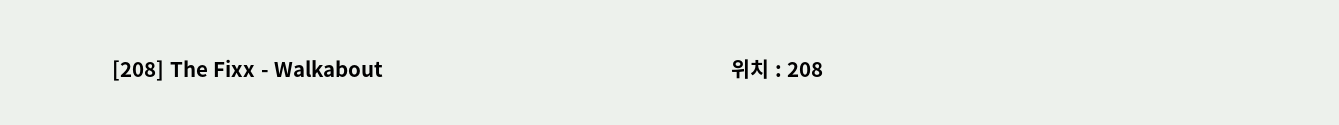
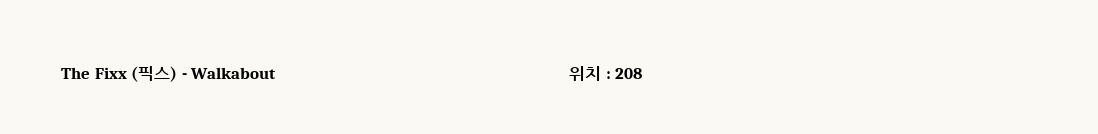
- [208] The Fixx - Walkabout
+ The Fixx (픽스) - Walkabout

